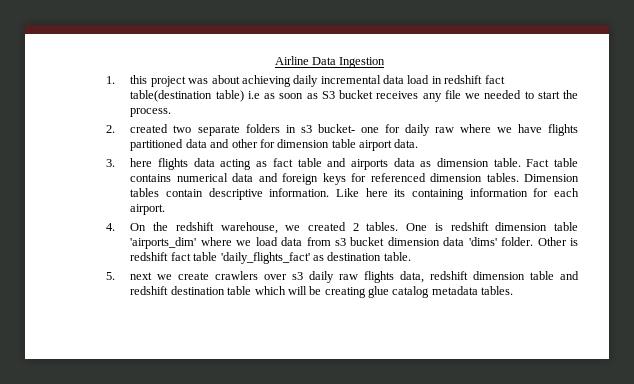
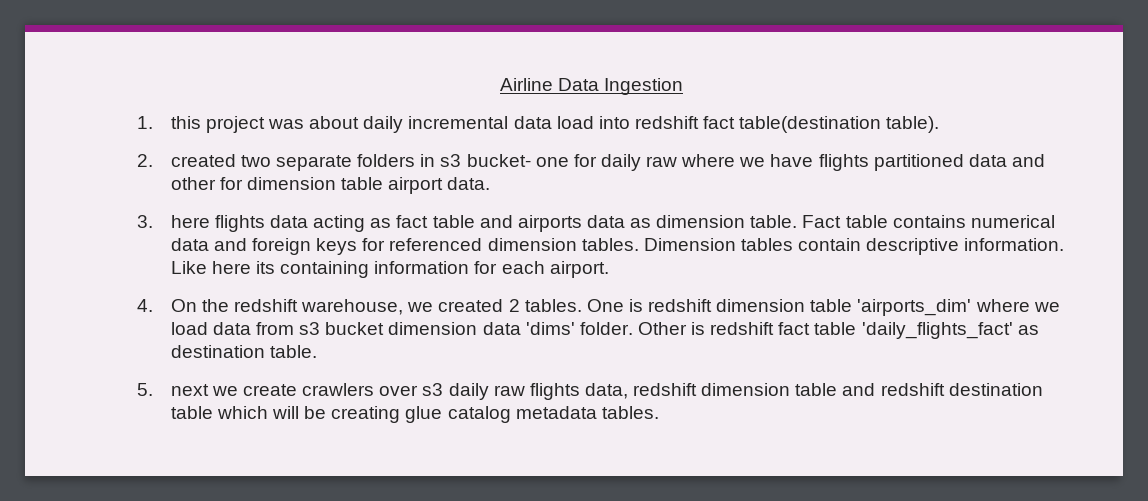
- 1. this project was about achieving daily incremental data load in redshift fact table(destination table) i.e as soon as S3 bucket receives any file we needed to start the process.
+ 1. this project was about daily incremental data load into redshift fact table(destination table).

